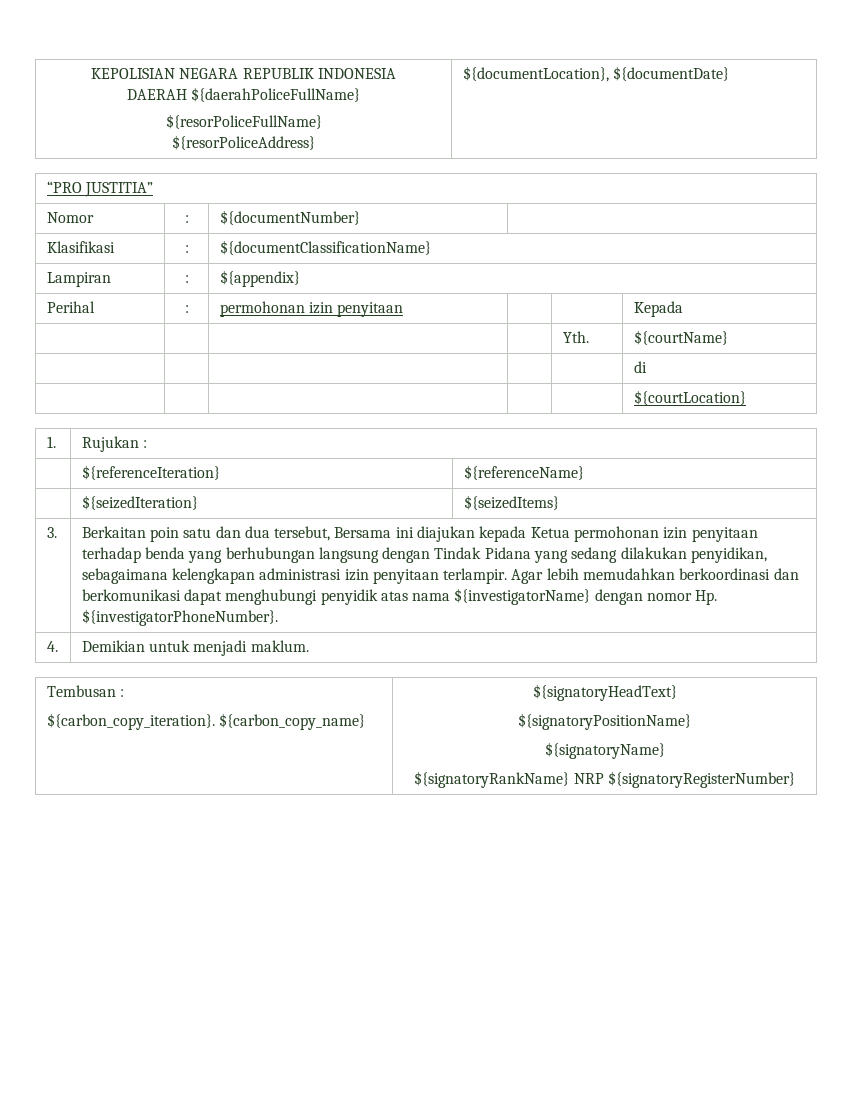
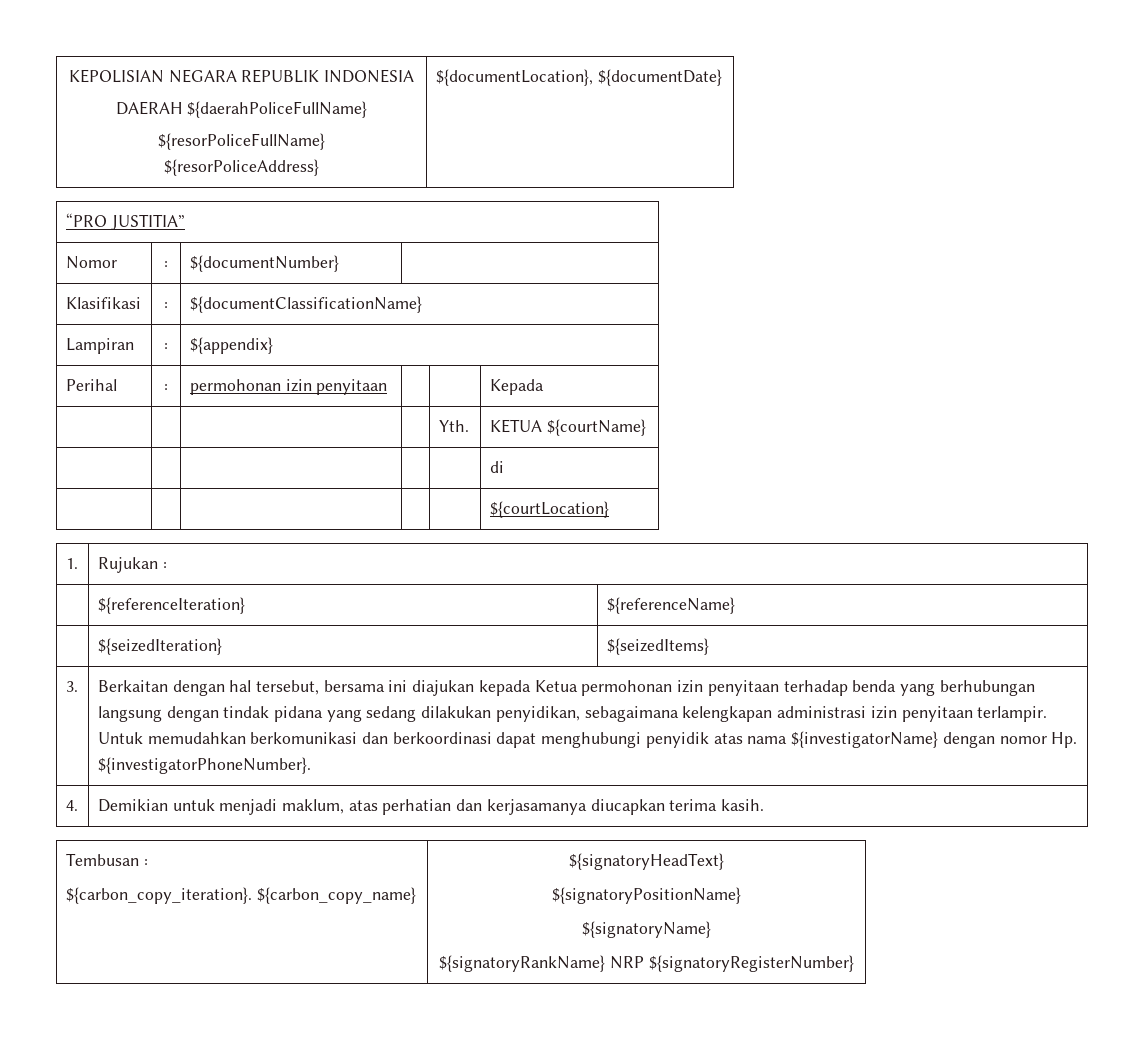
- | | | | Yth. | ${courtName}
+ | | | | Yth. | KETUA ${courtName}
- Berkaitan poin satu dan dua tersebut, Bersama ini diajukan kepada Ketua permohonan izin penyitaan terhadap benda yang berhubungan langsung dengan Tindak Pidana yang sedang dilakukan penyidikan, sebagaimana kelengkapan administrasi izin penyitaan terlampir.
+ Berkaitan dengan hal tersebut, bersama ini diajukan kepada Ketua permohonan izin penyitaan terhadap benda yang berhubungan langsung dengan tindak pidana yang sedang dilakukan penyidikan, sebagaimana kelengkapan administrasi izin penyitaan terlampir.
- Agar lebih memudahkan berkoordinasi dan berkomunikasi dapat menghubungi penyidik atas nama ${investigatorName} dengan nomor Hp. ${investigatorPhoneNumber}.
+ Untuk memudahkan berkomunikasi dan berkoordinasi dapat menghubungi penyidik atas nama ${investigatorName} dengan nomor Hp. ${investigatorPhoneNumber}.
- 4. | Demikian untuk menjadi maklum.
+ 4. | Demikian untuk menjadi maklum, atas perhatian dan kerjasamanya diucapkan terima kasih.

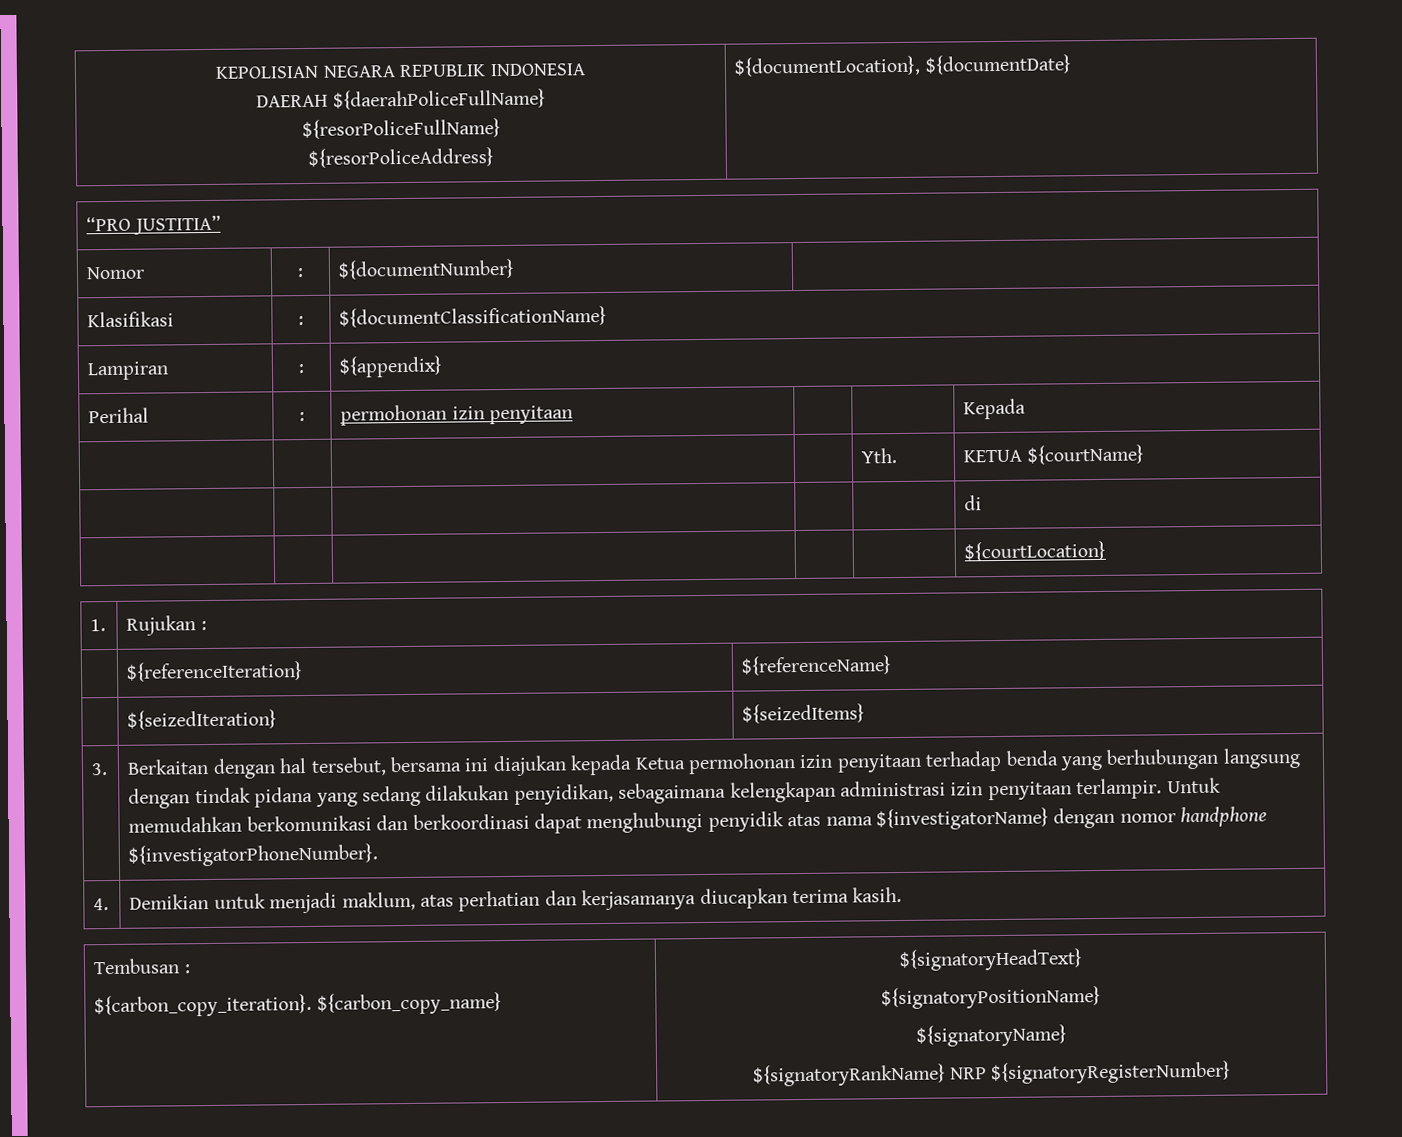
- Untuk memudahkan berkomunikasi dan berkoordinasi dapat menghubungi penyidik atas nama ${investigatorName} dengan nomor Hp. ${investigatorPhoneNumber}.
+ Untuk memudahkan berkomunikasi dan berkoordinasi dapat menghubungi penyidik atas nama ${investigatorName} dengan nomor handphone ${investigatorPhoneNumber}.

